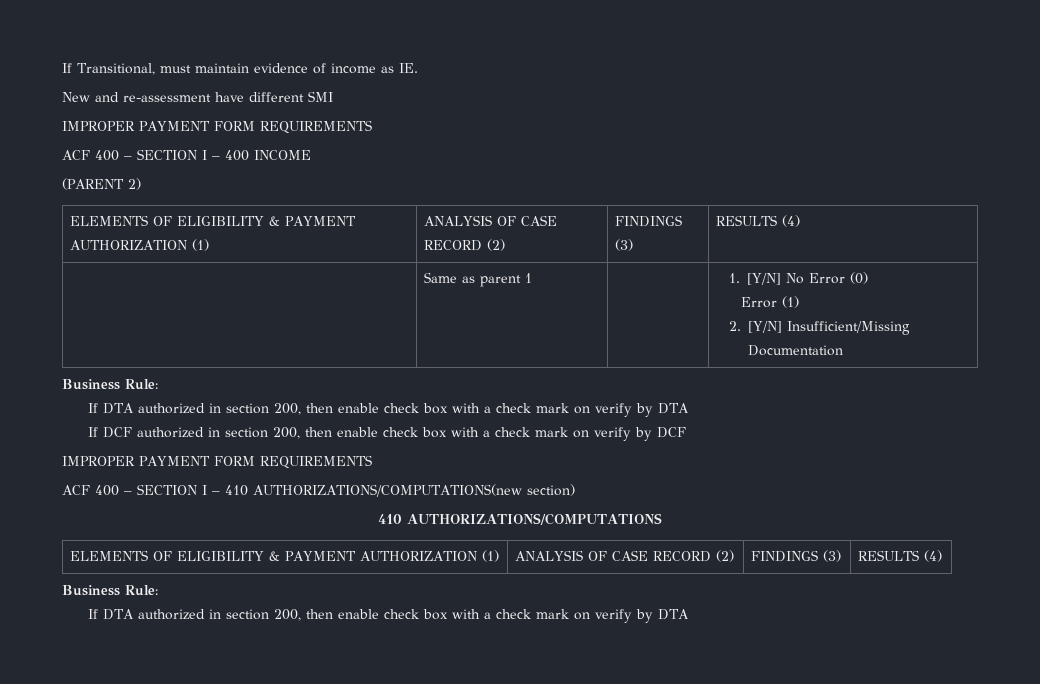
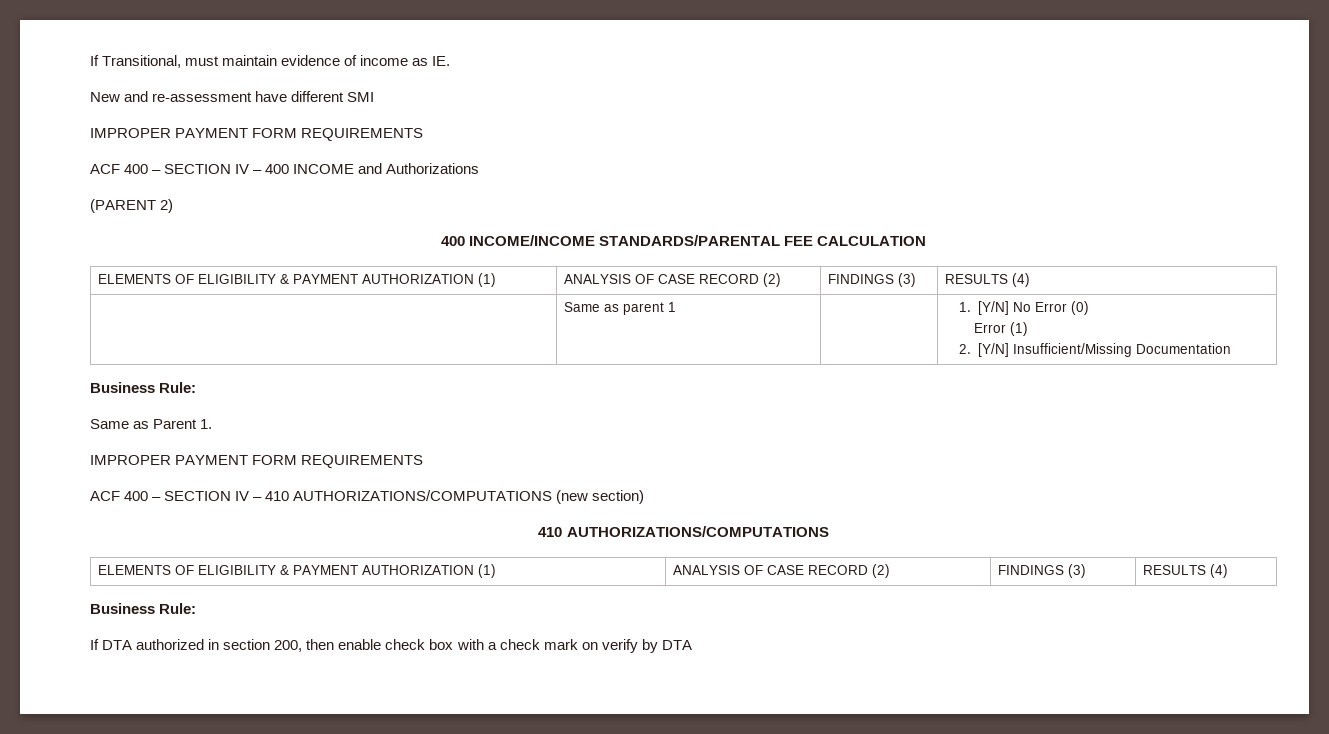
- ACF 400 – SECTION I – 400 INCOME
+ ACF 400 – SECTION IV – 400 INCOME and Authorizations
+ 400 INCOME/INCOME STANDARDS/PARENTAL FEE CALCULATION
  | Same as parent 1 | | 1. [Y/N] No Error (0)
  Error (1)
  2. [Y/N] Insufficient/Missing Documentation
  Business Rule:
- If DTA authorized in section 200, then enable check box with a check mark on verify by DTA
- If DCF authorized in section 200, then enable check box with a check mark on verify by DCF
+ Same as Parent 1.
  IMPROPER PAYMENT FORM REQUIREMENTS
- ACF 400 – SECTION I – 410 AUTHORIZATIONS/COMPUTATIONS(new section)
+ ACF 400 – SECTION IV – 410 AUTHORIZATIONS/COMPUTATIONS (new section)

